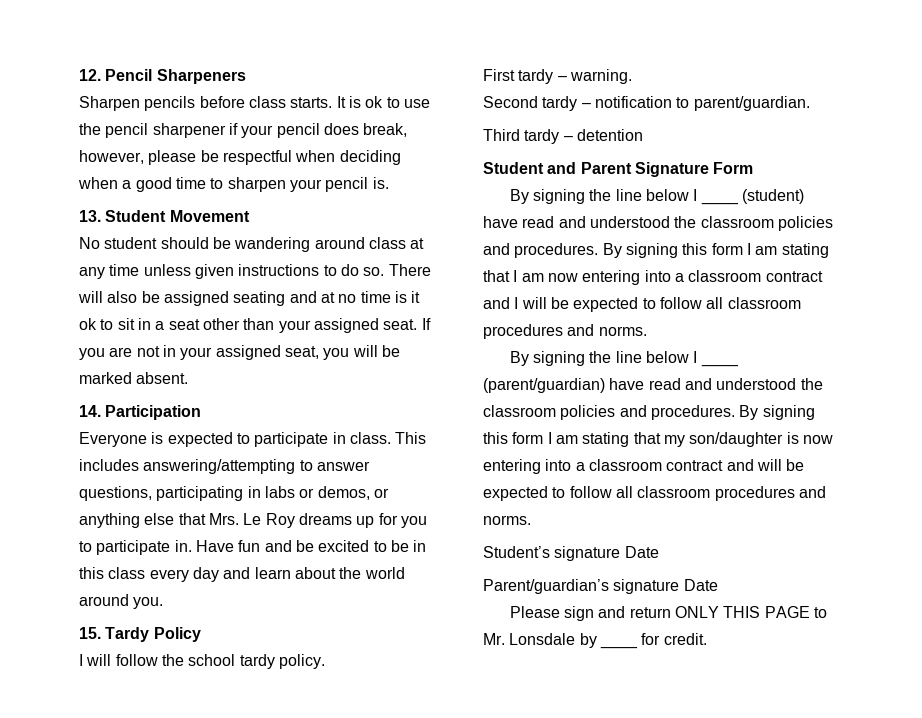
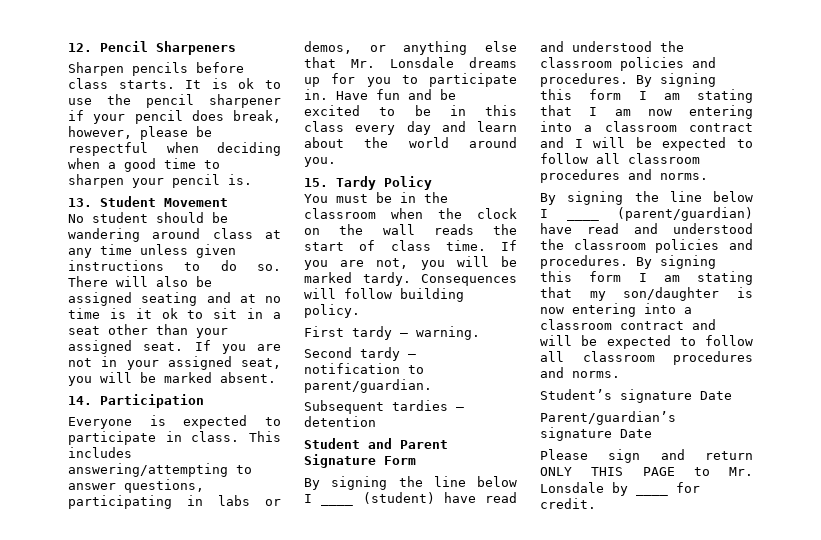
- This includes answering/attempting to answer questions, participating in labs or demos, or anything else that Mrs. Le Roy dreams up for you to participate in.
+ This includes answering/attempting to answer questions, participating in labs or demos, or anything else that Mr. Lonsdale dreams up for you to participate in.
- I will follow the school tardy policy.
+ You must be in the classroom when the clock on the wall reads the start of class time. If you are not, you will be marked tardy. Consequences will follow building policy.
- Third tardy – detention
+ Subsequent tardies – detention

